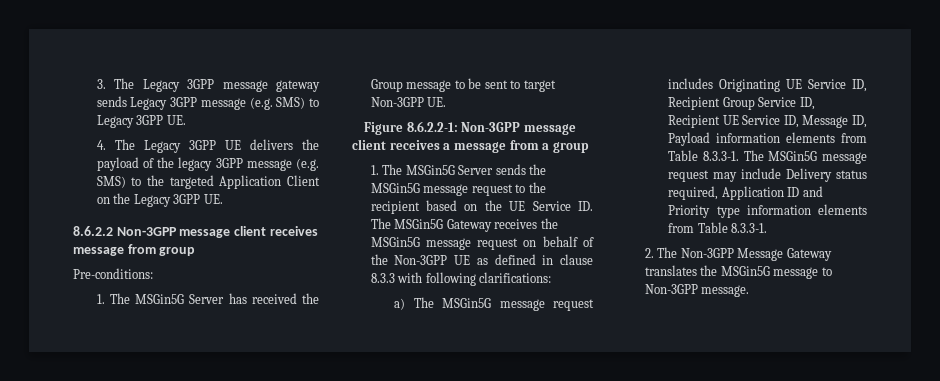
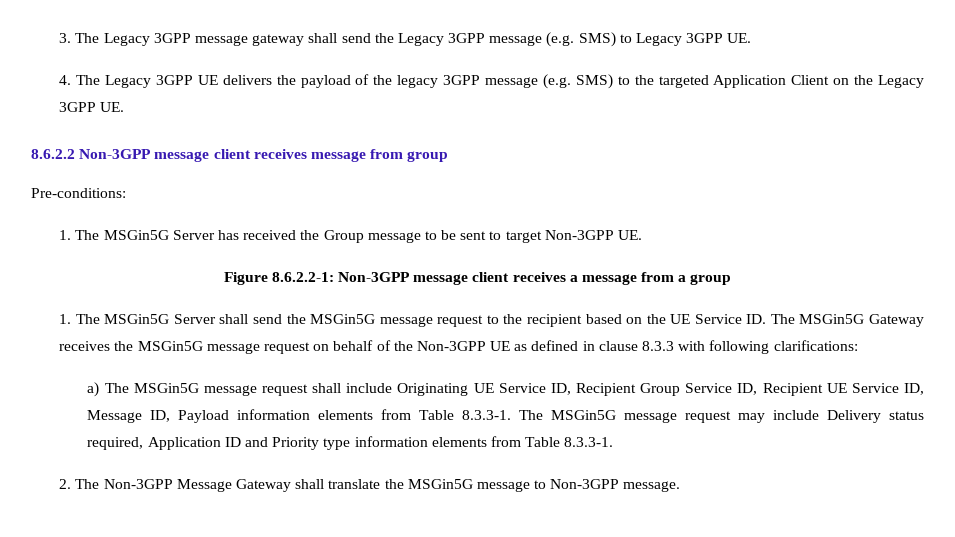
- 3. The Legacy 3GPP message gateway sends Legacy 3GPP message (e.g. SMS) to Legacy 3GPP UE.
+ 3. The Legacy 3GPP message gateway shall send the Legacy 3GPP message (e.g. SMS) to Legacy 3GPP UE.
- 1. The MSGin5G Server sends the MSGin5G message request to the recipient based on the UE Service ID. The MSGin5G Gateway receives the MSGin5G message request on behalf of the Non-3GPP UE as defined in clause 8.3.3 with following clarifications:
+ 1. The MSGin5G Server shall send the MSGin5G message request to the recipient based on the UE Service ID. The MSGin5G Gateway receives the MSGin5G message request on behalf of the Non-3GPP UE as defined in clause 8.3.3 with following clarifications:
- a) The MSGin5G message request includes Originating UE Service ID, Recipient Group Service ID, Recipient UE Service ID, Message ID, Payload information elements from Table 8.3.3-1. The MSGin5G message request may include Delivery status required, Application ID and Priority type information elements from Table 8.3.3-1.
+ a) The MSGin5G message request shall include Originating UE Service ID, Recipient Group Service ID, Recipient UE Service ID, Message ID, Payload information elements from Table 8.3.3-1. The MSGin5G message request may include Delivery status required, Application ID and Priority type information elements from Table 8.3.3-1.
- 2. The Non-3GPP Message Gateway translates the MSGin5G message to Non-3GPP message.
+ 2. The Non-3GPP Message Gateway shall translate the MSGin5G message to Non-3GPP message.

